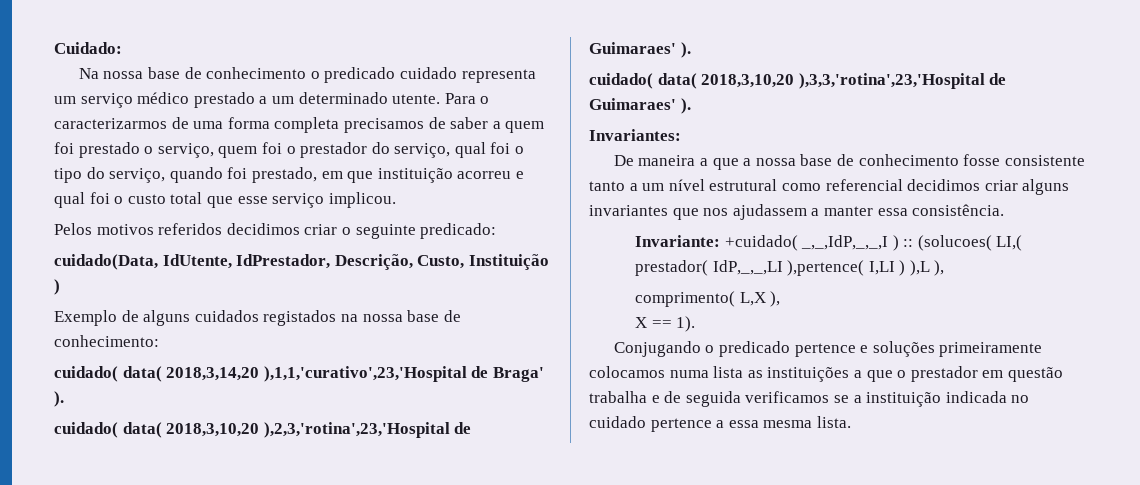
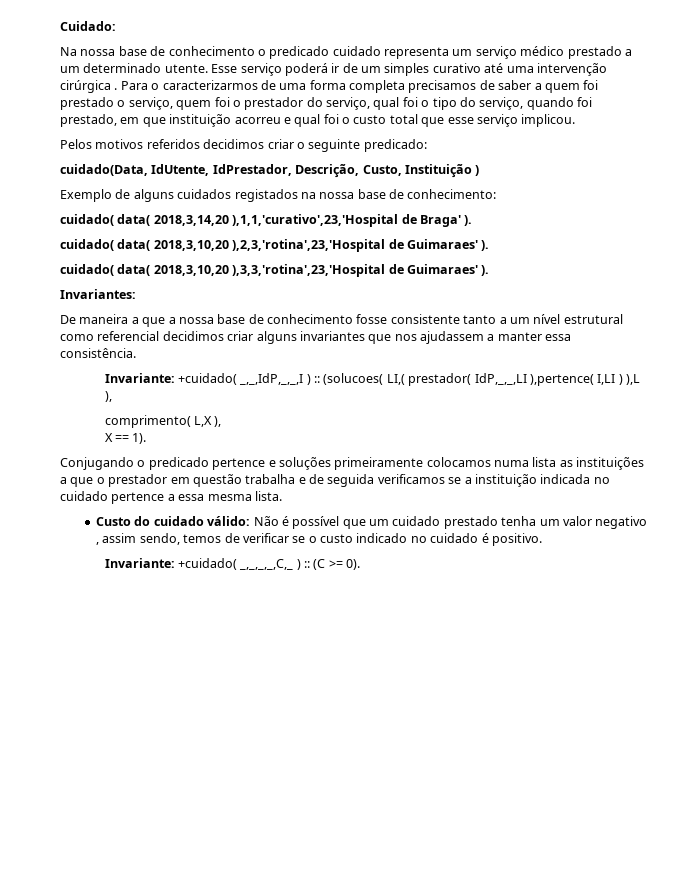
+ Esse serviço poderá ir de um simples curativo até uma intervenção cirúrgica .
+ Custo do cuidado válido: Não é possível que um cuidado prestado tenha um valor negativo , assim sendo, temos de verificar se o custo indicado no cuidado é positivo.
+ Invariante: +cuidado( _,_,_,_,C,_ ) :: (C >= 0).

